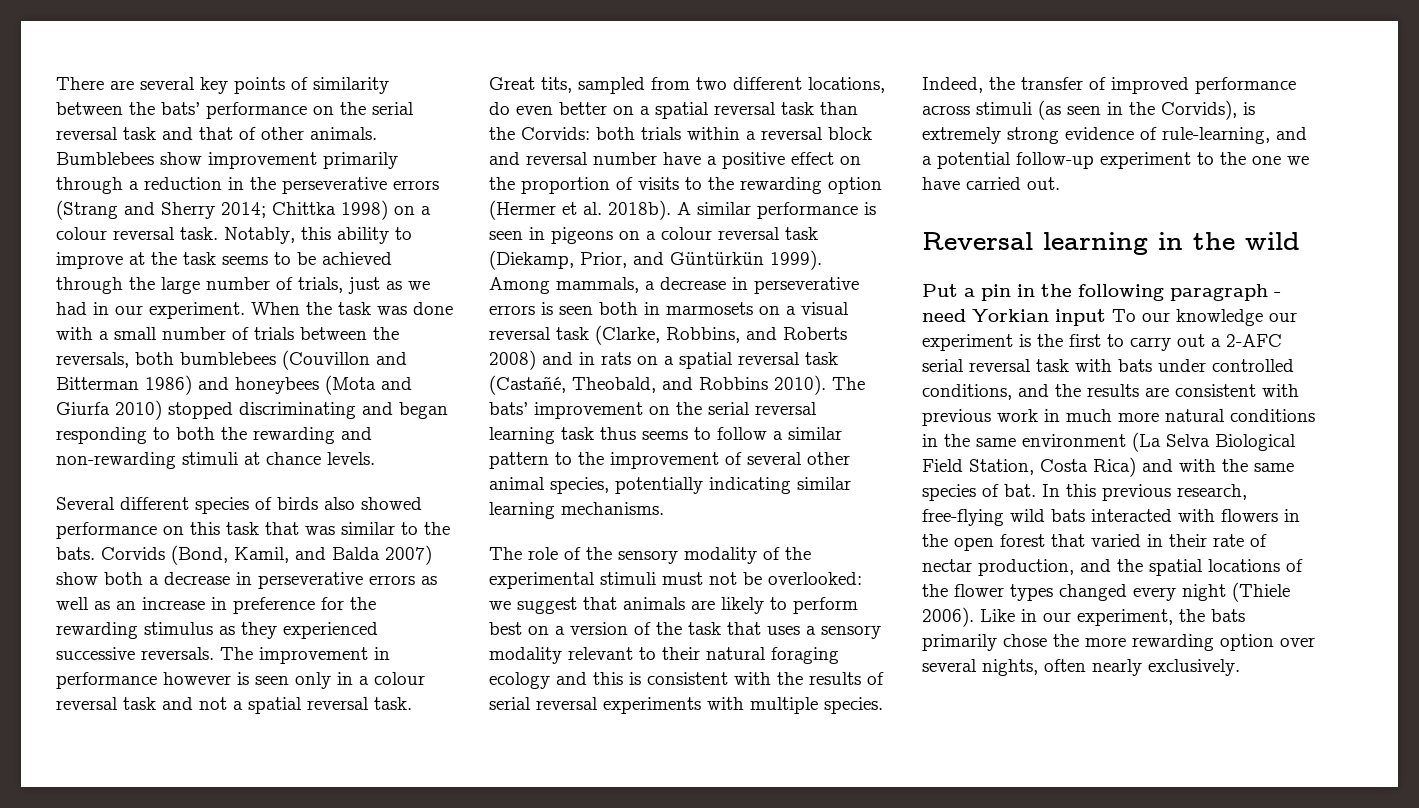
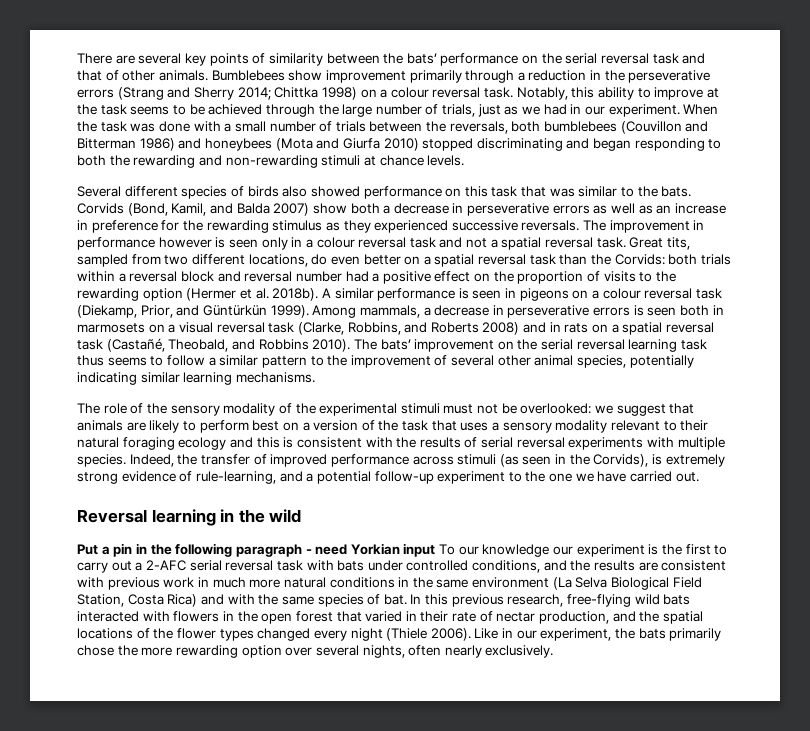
- Great tits, sampled from two different locations, do even better on a spatial reversal task than the Corvids: both trials within a reversal block and reversal number have a positive effect on the proportion of visits to the rewarding option (Hermer et al. 2018b).
+ Great tits, sampled from two different locations, do even better on a spatial reversal task than the Corvids: both trials within a reversal block and reversal number had a positive effect on the proportion of visits to the rewarding option (Hermer et al. 2018b).

